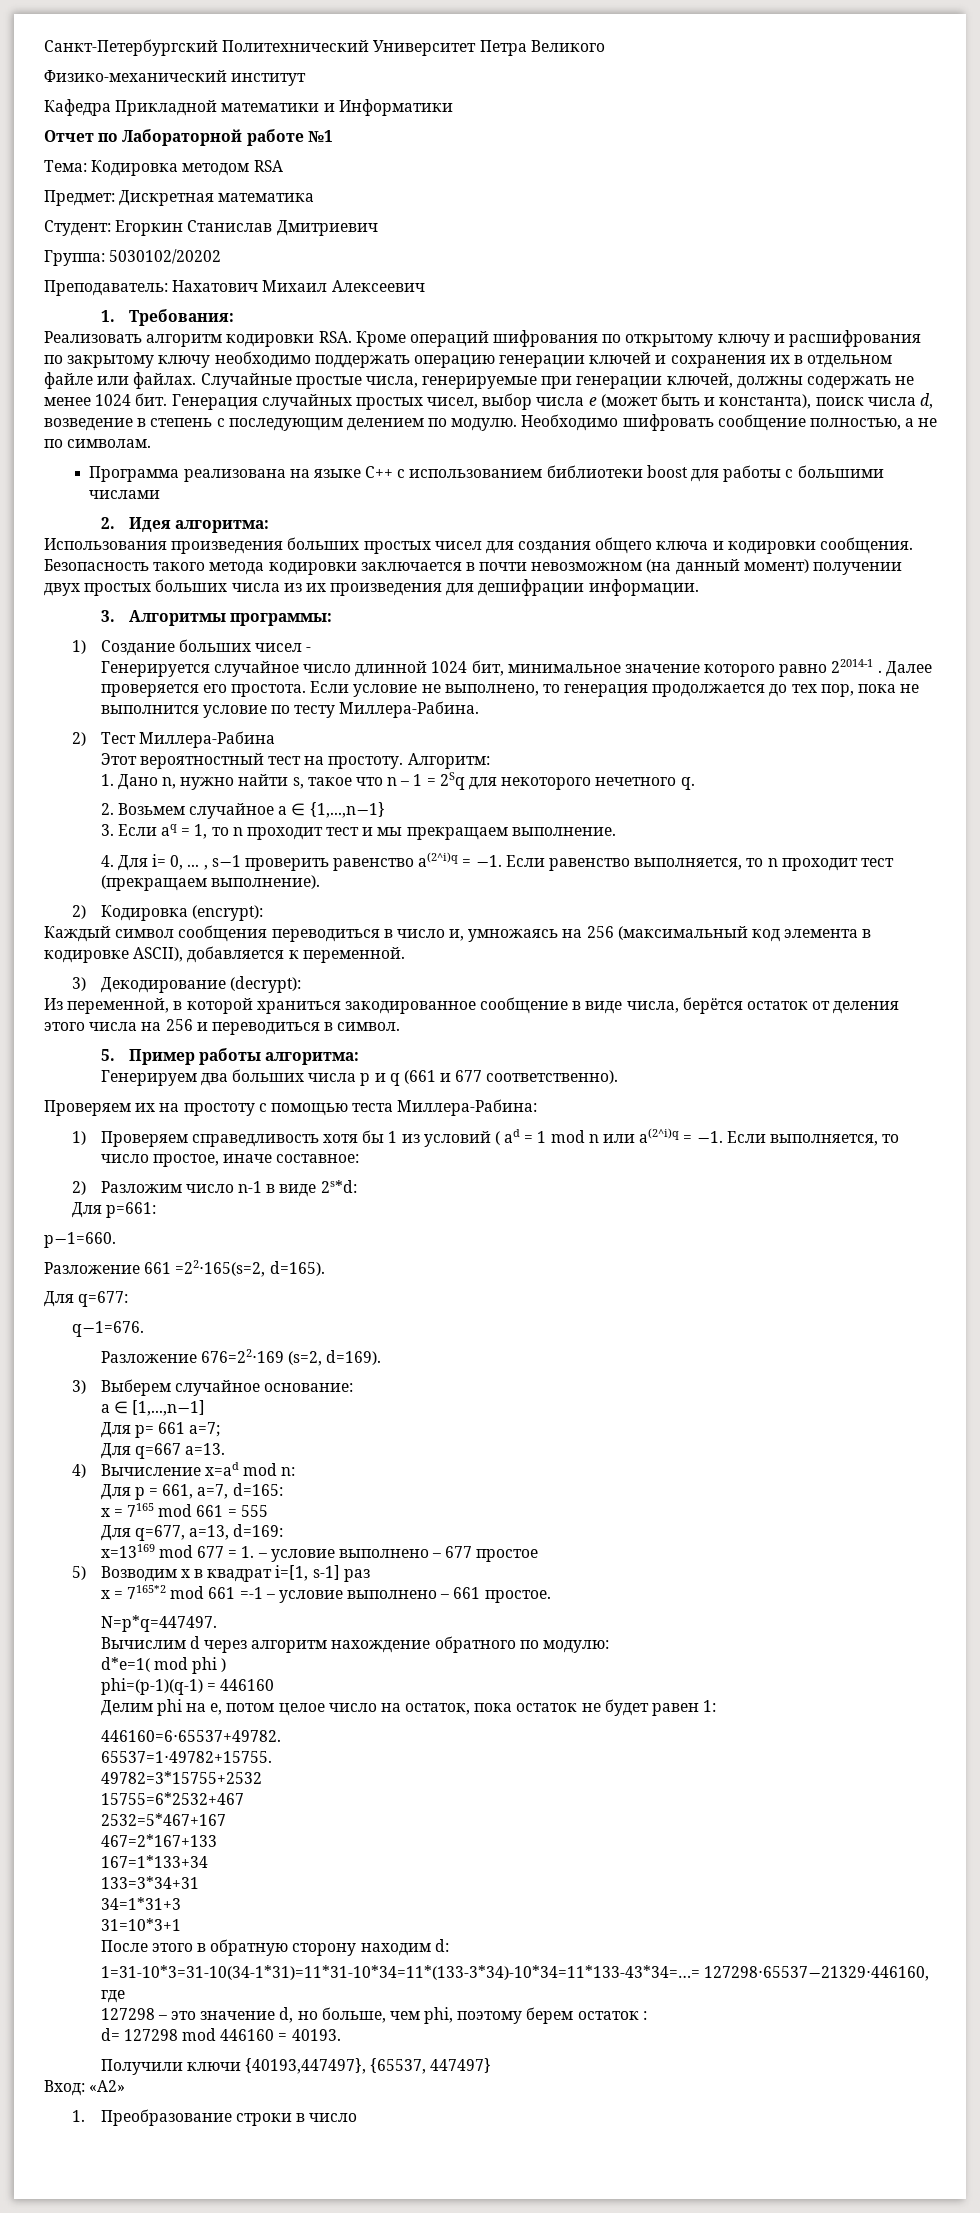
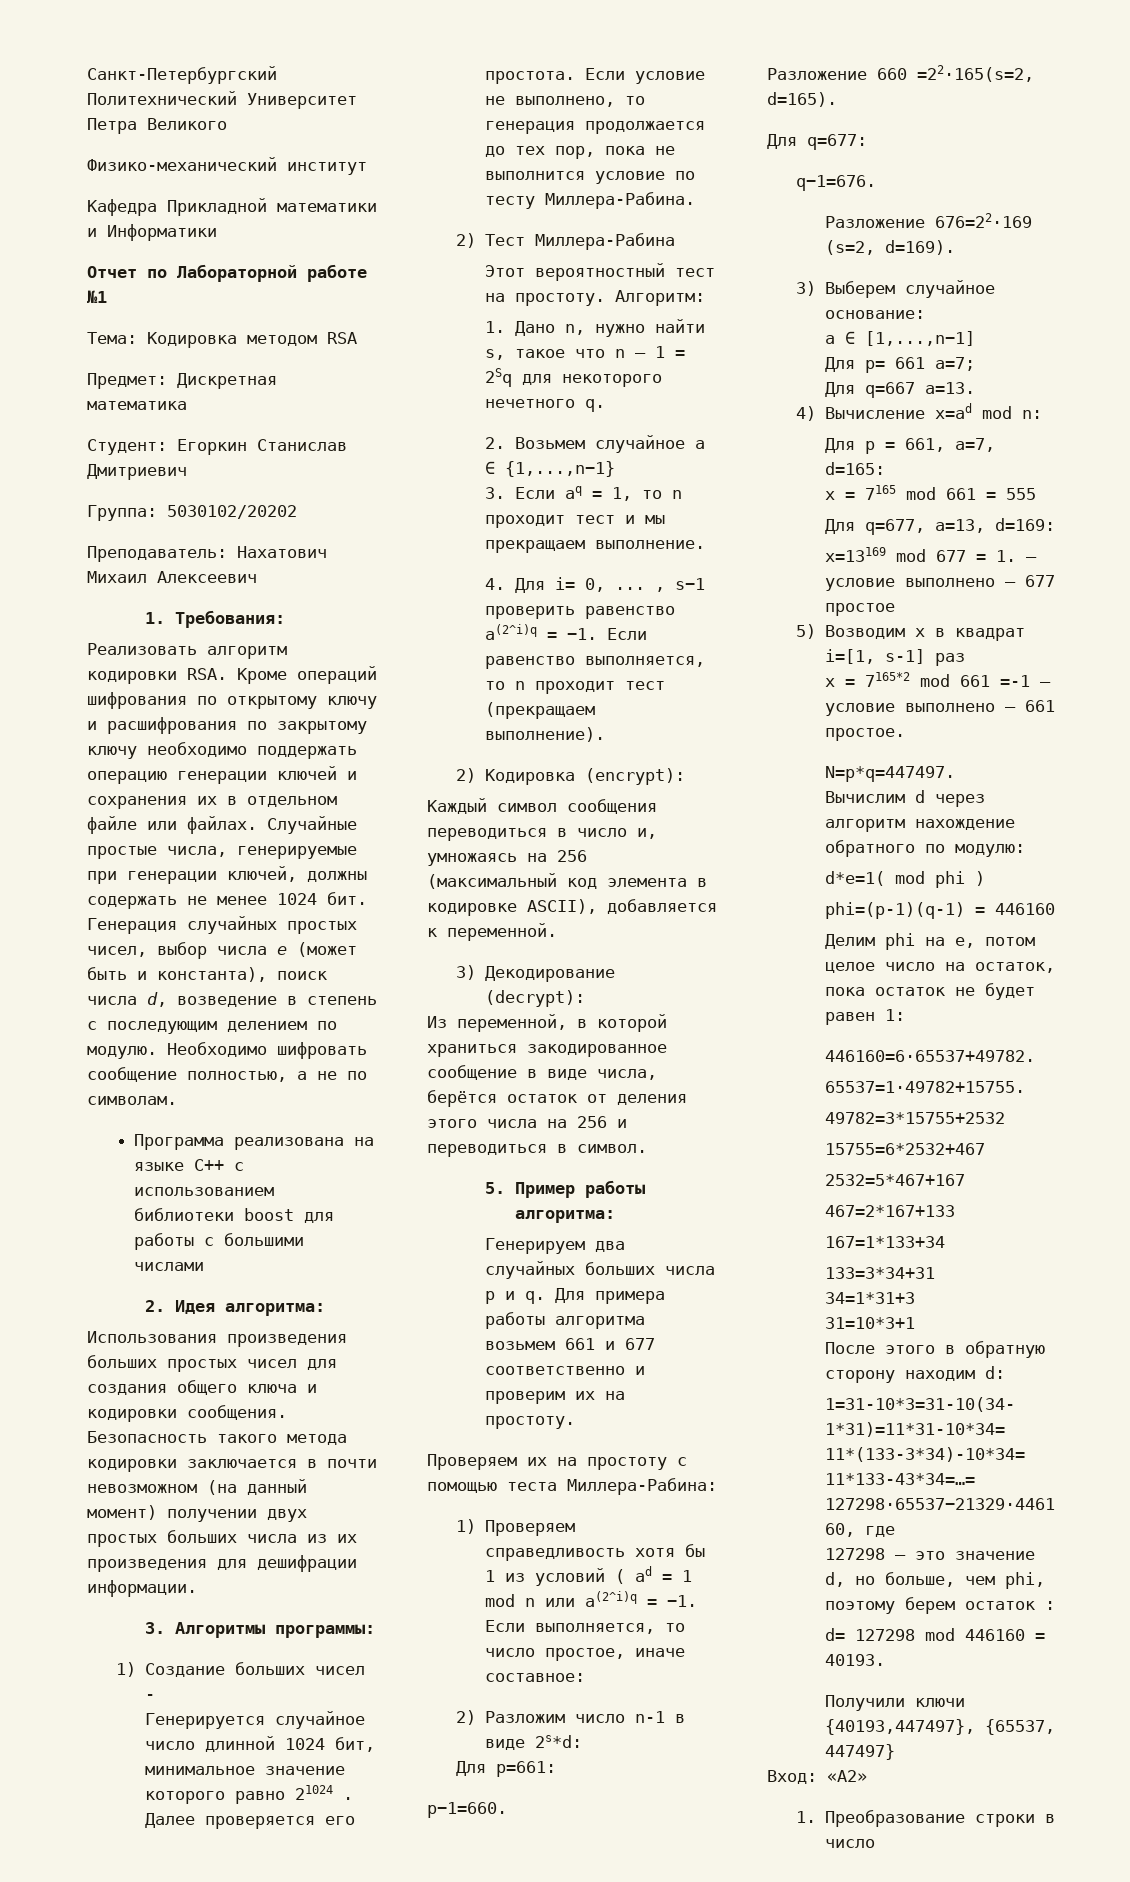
- Генерируется случайное число длинной 1024 бит, минимальное значение которого равно 22014-1 .
+ Генерируется случайное число длинной 1024 бит, минимальное значение которого равно 21024 .
- Генерируем два больших числа p и q (661 и 677 соответственно).
+ Генерируем два случайных больших числа p и q. Для примера работы алгоритма возьмем 661 и 677 соответственно и проверим их на простоту.
- Разложение 661 =22⋅165(s=2, d=165).
+ Разложение 660 =22⋅165(s=2, d=165).

